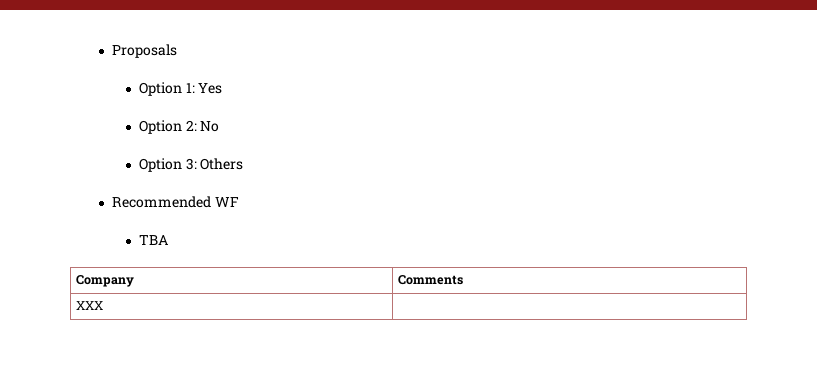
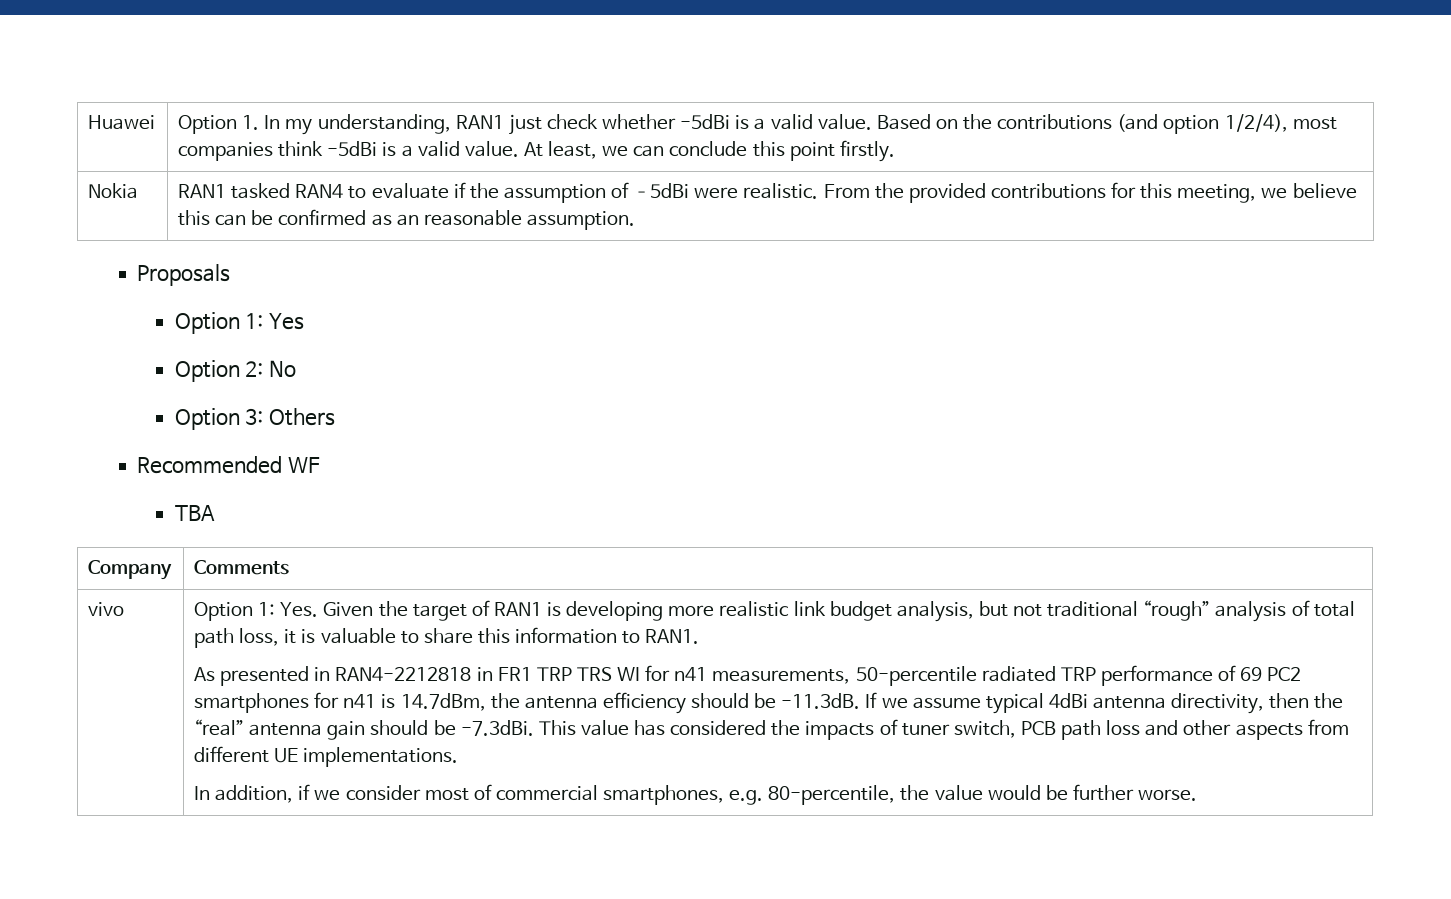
+ Huawei | Option 1. In my understanding, RAN1 just check whether -5dBi is a valid value. Based on the contributions (and option 1/2/4), most companies think -5dBi is a valid value. At least, we can conclude this point firstly.
+ Nokia | RAN1 tasked RAN4 to evaluate if the assumption of –5dBi were realistic. From the provided contributions for this meeting, we believe this can be confirmed as an reasonable assumption.
- XXX
+ vivo | Option 1: Yes. Given the target of RAN1 is developing more realistic link budget analysis, but not traditional “rough” analysis of total path loss, it is valuable to share this information to RAN1.
+ As presented in RAN4-2212818 in FR1 TRP TRS WI for n41 measurements, 50-percentile radiated TRP performance of 69 PC2 smartphones for n41 is 14.7dBm, the antenna efficiency should be -11.3dB. If we assume typical 4dBi antenna directivity, then the “real” antenna gain should be -7.3dBi. This value has considered the impacts of tuner switch, PCB path loss and other aspects from different UE implementations.
+ In addition, if we consider most of commercial smartphones, e.g. 80-percentile, the value would be further worse.

